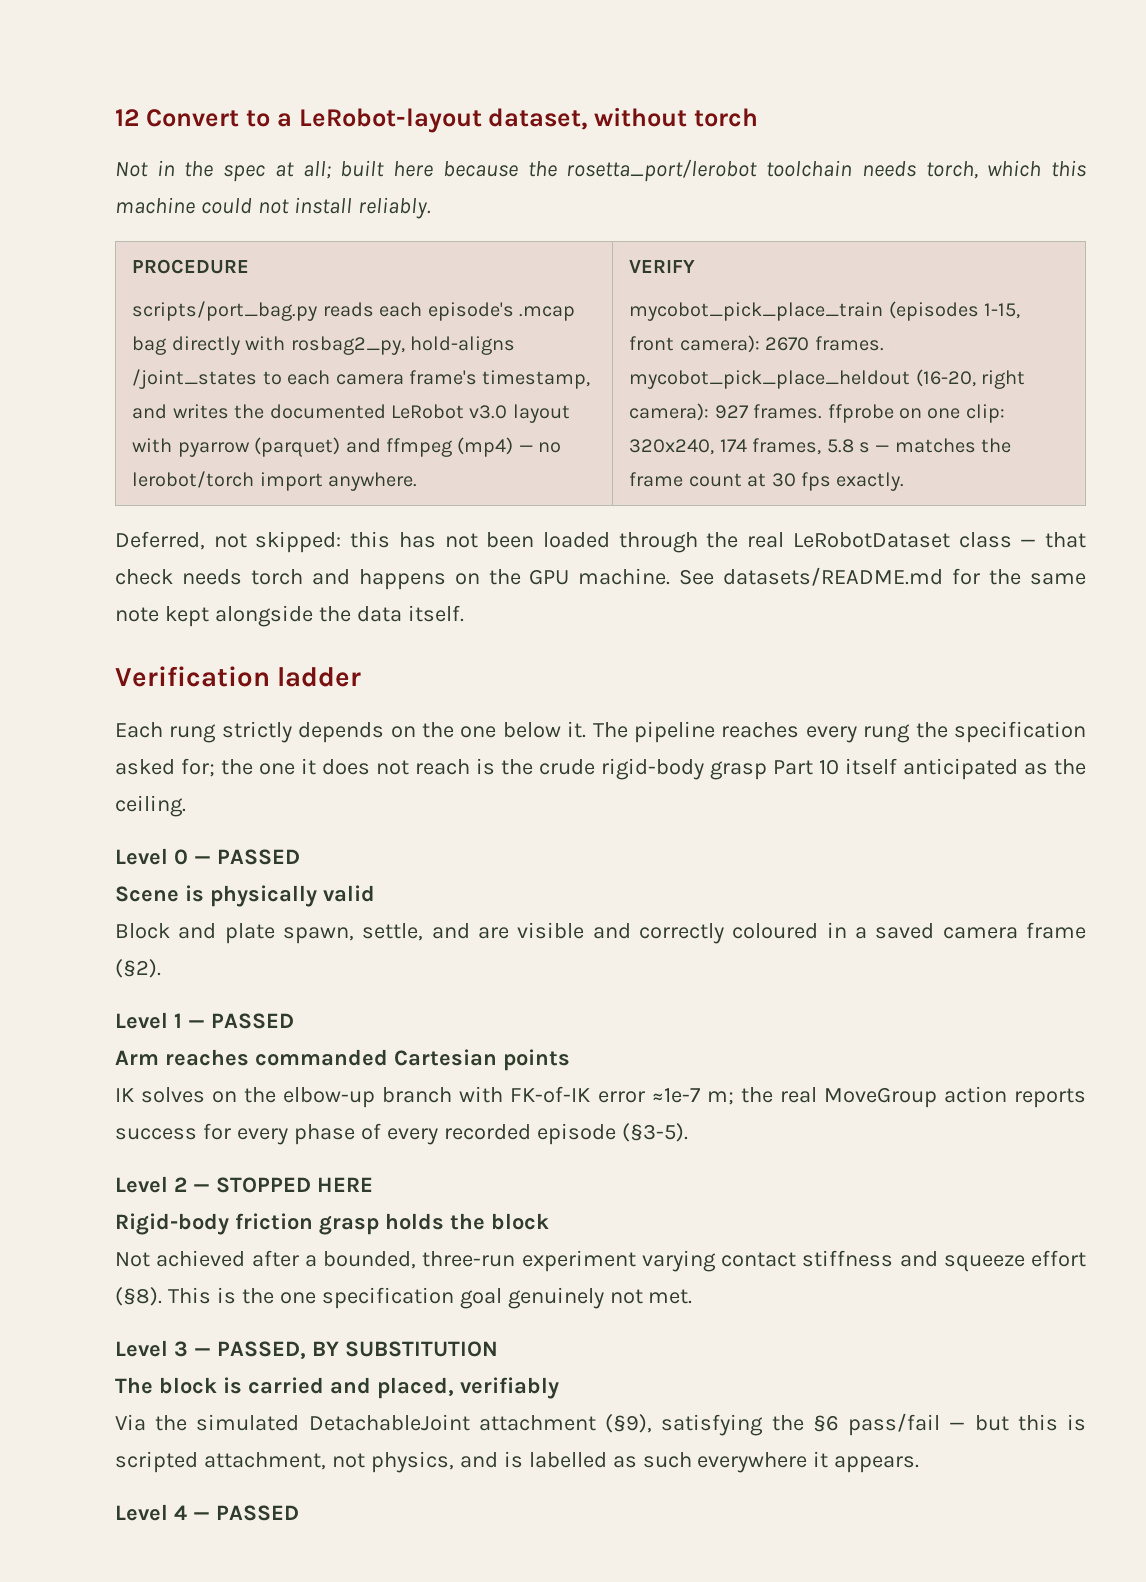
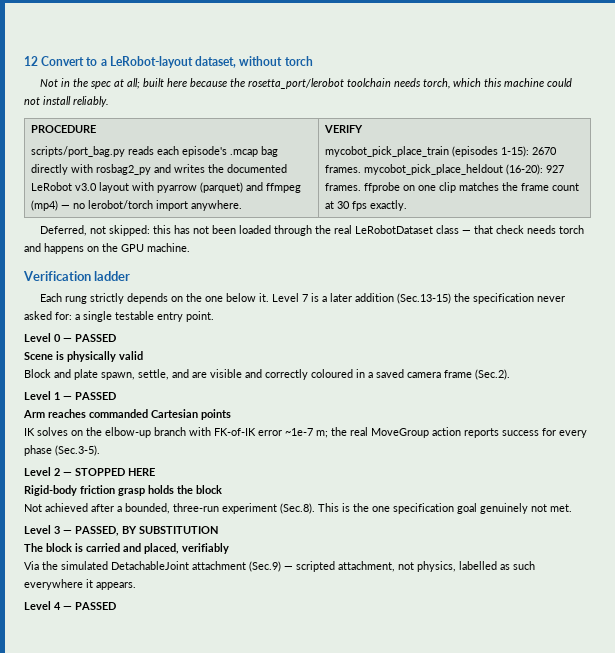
- scripts/port_bag.py reads each episode's .mcap bag directly with rosbag2_py, hold-aligns /joint_states to each camera frame's timestamp, and writes the documented LeRobot v3.0 layout with pyarrow (parquet) and ffmpeg (mp4) — no lerobot/torch import anywhere.
+ scripts/port_bag.py reads each episode's .mcap bag directly with rosbag2_py and writes the documented LeRobot v3.0 layout with pyarrow (parquet) and ffmpeg (mp4) — no lerobot/torch import anywhere.
- mycobot_pick_place_train (episodes 1-15, front camera): 2670 frames. mycobot_pick_place_heldout (16-20, right camera): 927 frames. ffprobe on one clip: 320x240, 174 frames, 5.8 s — matches the frame count at 30 fps exactly.
+ mycobot_pick_place_train (episodes 1-15): 2670 frames. mycobot_pick_place_heldout (16-20): 927 frames. ffprobe on one clip matches the frame count at 30 fps exactly.
- See datasets/README.md for the same note kept alongside the data itself.
- The pipeline reaches every rung the specification asked for; the one it does not reach is the crude rigid-body grasp Part 10 itself anticipated as the ceiling.
+ Level 7 is a later addition (Sec.13-15) the specification never asked for: a single testable entry point.
- Block and plate spawn, settle, and are visible and correctly coloured in a saved camera frame (§2).
+ Block and plate spawn, settle, and are visible and correctly coloured in a saved camera frame (Sec.2).
- IK solves on the elbow-up branch with FK-of-IK error ≈1e-7 m; the real MoveGroup action reports success for every phase of every recorded episode (§3-5).
+ IK solves on the elbow-up branch with FK-of-IK error ~1e-7 m; the real MoveGroup action reports success for every phase (Sec.3-5).
- Not achieved after a bounded, three-run experiment varying contact stiffness and squeeze effort (§8). This is the one specification goal genuinely not met.
+ Not achieved after a bounded, three-run experiment (Sec.8). This is the one specification goal genuinely not met.
- Via the simulated DetachableJoint attachment (§9), satisfying the §6 pass/fail — but this is scripted attachment, not physics, and is labelled as such everywhere it appears.
+ Via the simulated DetachableJoint attachment (Sec.9) — scripted attachment, not physics, labelled as such everywhere it appears.

